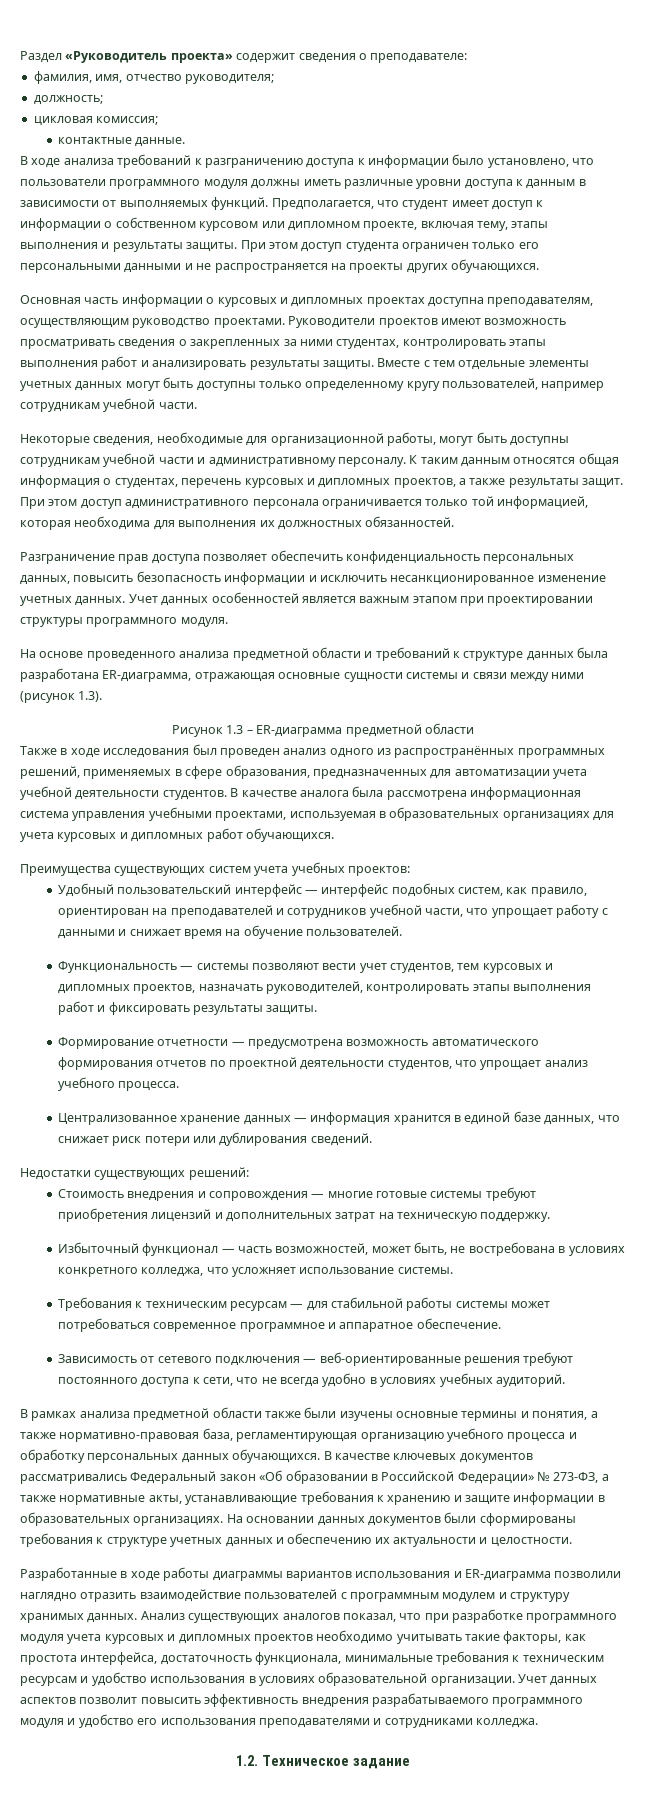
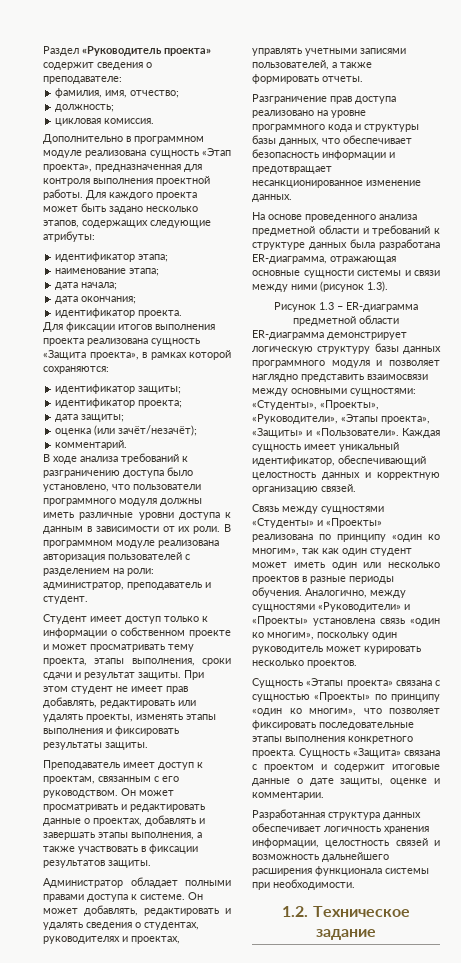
- фамилия, имя, отчество руководителя;
+ фамилия, имя, отчество;
- цикловая комиссия;
- контактные данные.
+ цикловая комиссия.
+ Дополнительно в программном модуле реализована сущность «Этап проекта», предназначенная для контроля выполнения проектной работы. Для каждого проекта может быть задано несколько этапов, содержащих следующие атрибуты:
+ идентификатор этапа;
+ наименование этапа;
+ дата начала;
+ дата окончания;
+ идентификатор проекта.
+ Для фиксации итогов выполнения проекта реализована сущность «Защита проекта», в рамках которой сохраняются:
+ идентификатор защиты;
+ идентификатор проекта;
+ дата защиты;
+ оценка (или зачёт/незачёт);
+ комментарий.
- В ходе анализа требований к разграничению доступа к информации было установлено, что пользователи программного модуля должны иметь различные уровни доступа к данным в зависимости от выполняемых функций. Предполагается, что студент имеет доступ к информации о собственном курсовом или дипломном проекте, включая тему, этапы выполнения и результаты защиты. При этом доступ студента ограничен только его персональными данными и не распространяется на проекты других обучающихся.
- Основная часть информации о курсовых и дипломных проектах доступна преподавателям, осуществляющим руководство проектами. Руководители проектов имеют возможность просматривать сведения о закрепленных за ними студентах, контролировать этапы выполнения работ и анализировать результаты защиты. Вместе с тем отдельные элементы учетных данных могут быть доступны только определенному кругу пользователей, например сотрудникам учебной части.
- Некоторые сведения, необходимые для организационной работы, могут быть доступны сотрудникам учебной части и административному персоналу. К таким данным относятся общая информация о студентах, перечень курсовых и дипломных проектов, а также результаты защит. При этом доступ административного персонала ограничивается только той информацией, которая необходима для выполнения их должностных обязанностей.
- Разграничение прав доступа позволяет обеспечить конфиденциальность персональных данных, повысить безопасность информации и исключить несанкционированное изменение учетных данных. Учет данных особенностей является важным этапом при проектировании структуры программного модуля.
+ В ходе анализа требований к разграничению доступа было установлено, что пользователи программного модуля должны иметь различные уровни доступа к данным в зависимости от их роли. В программном модуле реализована авторизация пользователей с разделением на роли: администратор, преподаватель и студент.
+ Студент имеет доступ только к информации о собственном проекте и может просматривать тему проекта, этапы выполнения, сроки сдачи и результат защиты. При этом студент не имеет прав добавлять, редактировать или удалять проекты, изменять этапы выполнения и фиксировать результаты защиты.
+ Преподаватель имеет доступ к проектам, связанным с его руководством. Он может просматривать и редактировать данные о проектах, добавлять и завершать этапы выполнения, а также участвовать в фиксации результатов защиты.
+ Администратор обладает полными правами доступа к системе. Он может добавлять, редактировать и удалять сведения о студентах, руководителях и проектах, управлять учетными записями пользователей, а также формировать отчеты.
+ Разграничение прав доступа реализовано на уровне программного кода и структуры базы данных, что обеспечивает безопасность информации и предотвращает несанкционированное изменение данных.
- Также в ходе исследования был проведен анализ одного из распространённых программных решений, применяемых в сфере образования, предназначенных для автоматизации учета учебной деятельности студентов. В качестве аналога была рассмотрена информационная система управления учебными проектами, используемая в образовательных организациях для учета курсовых и дипломных работ обучающихся.
- Преимущества существующих систем учета учебных проектов:
- Удобный пользовательский интерфейс — интерфейс подобных систем, как правило, ориентирован на преподавателей и сотрудников учебной части, что упрощает работу с данными и снижает время на обучение пользователей.
- Функциональность — системы позволяют вести учет студентов, тем курсовых и дипломных проектов, назначать руководителей, контролировать этапы выполнения работ и фиксировать результаты защиты.
- Формирование отчетности — предусмотрена возможность автоматического формирования отчетов по проектной деятельности студентов, что упрощает анализ учебного процесса.
- Централизованное хранение данных — информация хранится в единой базе данных, что снижает риск потери или дублирования сведений.
- Недостатки существующих решений:
- Стоимость внедрения и сопровождения — многие готовые системы требуют приобретения лицензий и дополнительных затрат на техническую поддержку.
- Избыточный функционал — часть возможностей, может быть, не востребована в условиях конкретного колледжа, что усложняет использование системы.
- Требования к техническим ресурсам — для стабильной работы системы может потребоваться современное программное и аппаратное обеспечение.
- Зависимость от сетевого подключения — веб-ориентированные решения требуют постоянного доступа к сети, что не всегда удобно в условиях учебных аудиторий.
- В рамках анализа предметной области также были изучены основные термины и понятия, а также нормативно-правовая база, регламентирующая организацию учебного процесса и обработку персональных данных обучающихся. В качестве ключевых документов рассматривались Федеральный закон «Об образовании в Российской Федерации» № 273-ФЗ, а также нормативные акты, устанавливающие требования к хранению и защите информации в образовательных организациях. На основании данных документов были сформированы требования к структуре учетных данных и обеспечению их актуальности и целостности.
- Разработанные в ходе работы диаграммы вариантов использования и ER-диаграмма позволили наглядно отразить взаимодействие пользователей с программным модулем и структуру хранимых данных. Анализ существующих аналогов показал, что при разработке программного модуля учета курсовых и дипломных проектов необходимо учитывать такие факторы, как простота интерфейса, достаточность функционала, минимальные требования к техническим ресурсам и удобство использования в условиях образовательной организации. Учет данных аспектов позволит повысить эффективность внедрения разрабатываемого программного модуля и удобство его использования преподавателями и сотрудниками колледжа.
+ ER-диаграмма демонстрирует логическую структуру базы данных программного модуля и позволяет наглядно представить взаимосвязи между основными сущностями: «Студенты», «Проекты», «Руководители», «Этапы проекта», «Защиты» и «Пользователи». Каждая сущность имеет уникальный идентификатор, обеспечивающий целостность данных и корректную организацию связей.
+ Связь между сущностями «Студенты» и «Проекты» реализована по принципу «один ко многим», так как один студент может иметь один или несколько проектов в разные периоды обучения. Аналогично, между сущностями «Руководители» и «Проекты» установлена связь «один ко многим», поскольку один руководитель может курировать несколько проектов.
+ Сущность «Этапы проекта» связана с сущностью «Проекты» по принципу «один ко многим», что позволяет фиксировать последовательные этапы выполнения конкретного проекта. Сущность «Защита» связана с проектом и содержит итоговые данные о дате защиты, оценке и комментарии.
+ Разработанная структура данных обеспечивает логичность хранения информации, целостность связей и возможность дальнейшего расширения функционала системы при необходимости.

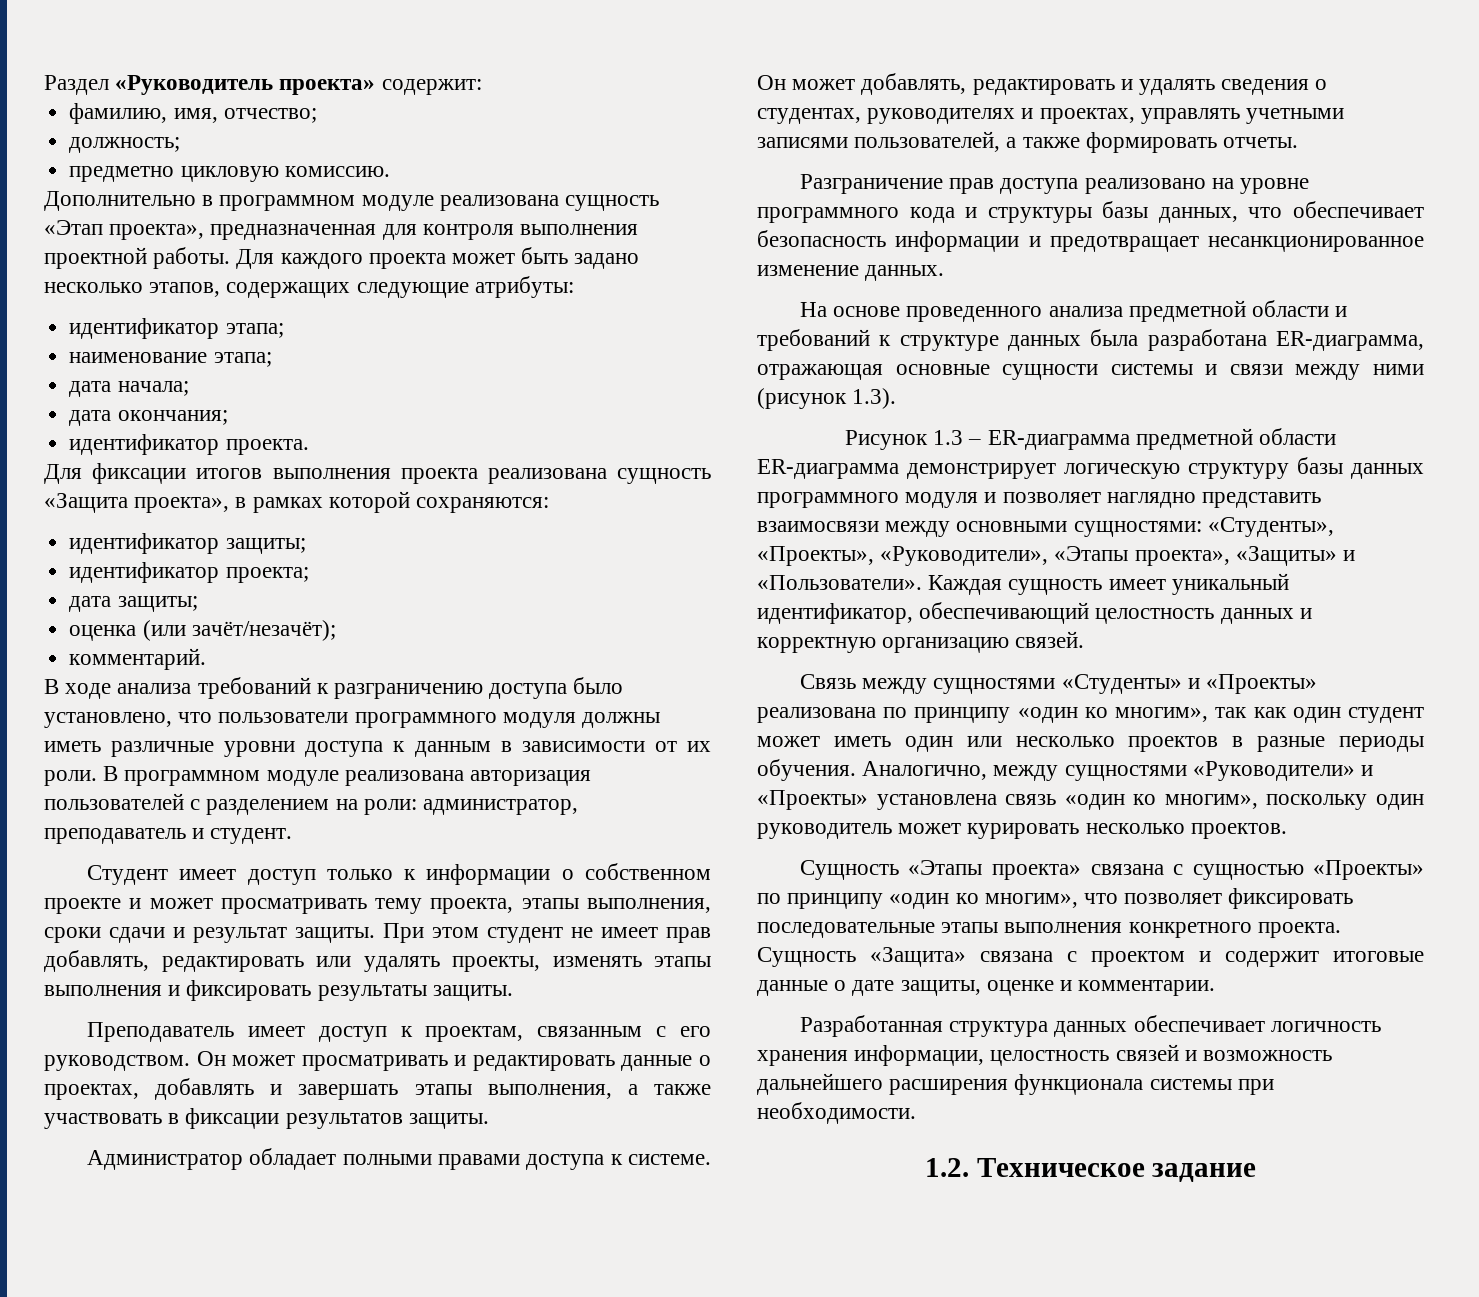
- Раздел «Руководитель проекта» содержит сведения о преподавателе:
- фамилия, имя, отчество;
+ Раздел «Руководитель проекта» содержит:
+ фамилию, имя, отчество;
- цикловая комиссия.
+ предметно цикловую комиссию.

